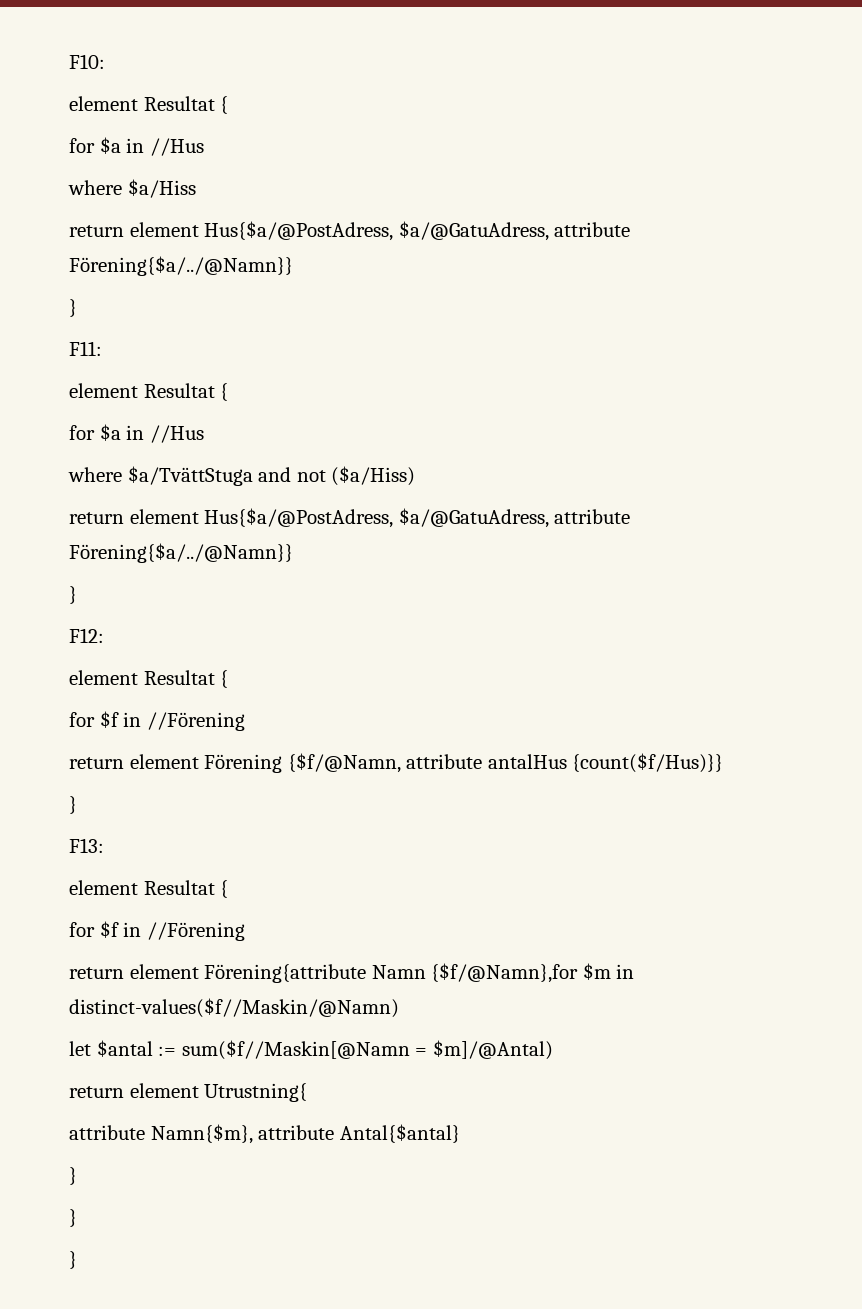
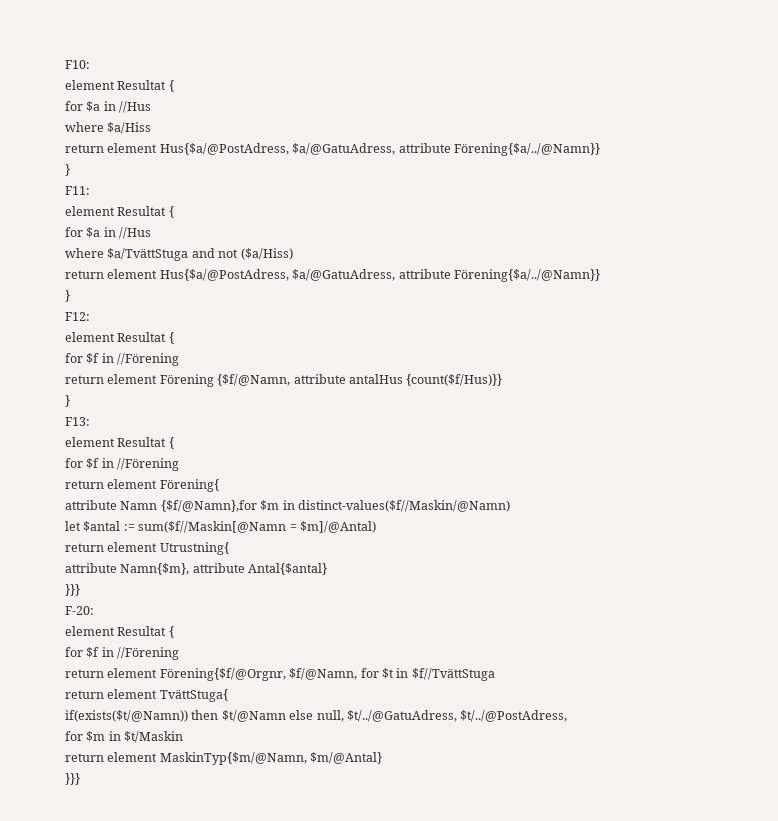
- return element Förening{attribute Namn {$f/@Namn},for $m in distinct-values($f//Maskin/@Namn)
+ return element Förening{
+ attribute Namn {$f/@Namn},for $m in distinct-values($f//Maskin/@Namn)
  attribute Namn{$m}, attribute Antal{$antal}
- }
- }
- }
+ }}}
+ F-20:
+ element Resultat {
+ for $f in //Förening
+ return element Förening{$f/@Orgnr, $f/@Namn, for $t in $f//TvättStuga
+ return element TvättStuga{
+ if(exists($t/@Namn)) then $t/@Namn else null, $t/../@GatuAdress, $t/../@PostAdress,
+ for $m in $t/Maskin
+ return element MaskinTyp{$m/@Namn, $m/@Antal}
+ }}}

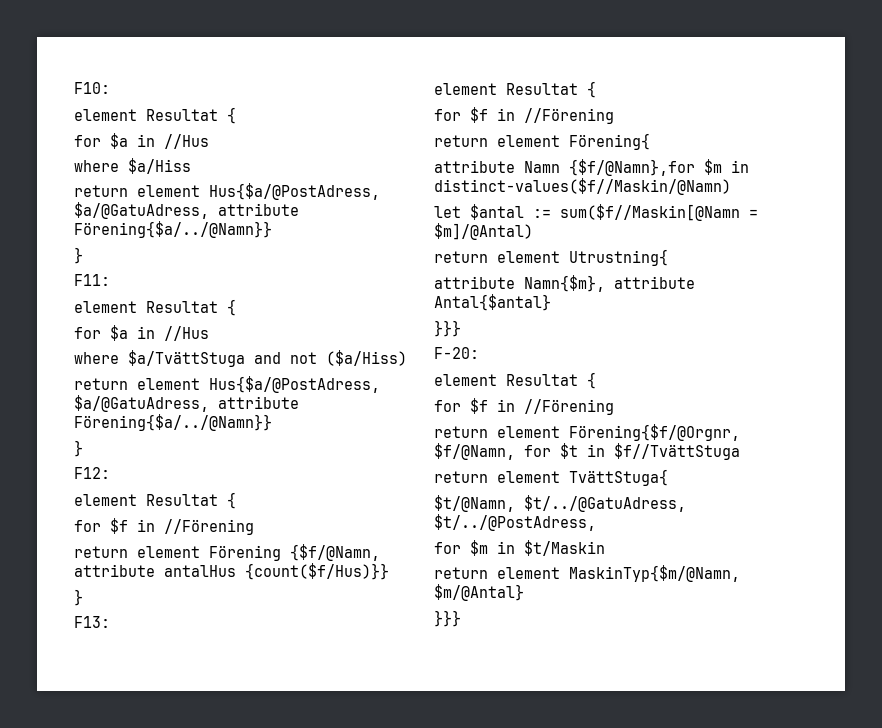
- if(exists($t/@Namn)) then $t/@Namn else null, $t/../@GatuAdress, $t/../@PostAdress,
+ $t/@Namn, $t/../@GatuAdress, $t/../@PostAdress,

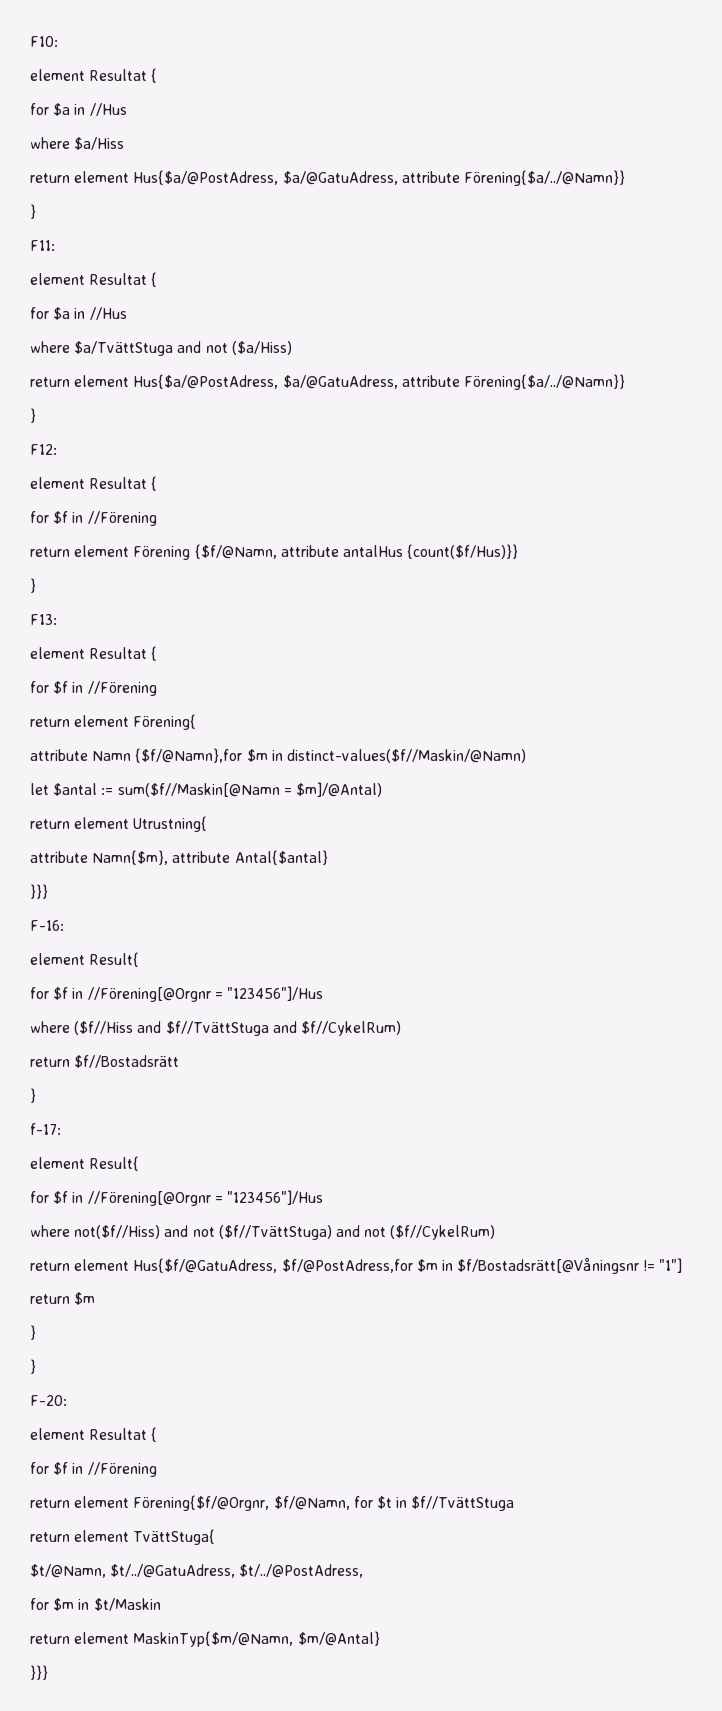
+ F-16:
+ element Result{
+ for $f in //Förening[@Orgnr = "123456"]/Hus
+ where ($f//Hiss and $f//TvättStuga and $f//CykelRum)
+ return $f//Bostadsrätt
+ }
+ f-17:
+ element Result{
+ for $f in //Förening[@Orgnr = "123456"]/Hus
+ where not($f//Hiss) and not ($f//TvättStuga) and not ($f//CykelRum)
+ return element Hus{$f/@GatuAdress, $f/@PostAdress,for $m in $f/Bostadsrätt[@Våningsnr != "1"]
+ return $m
+ }
+ }

